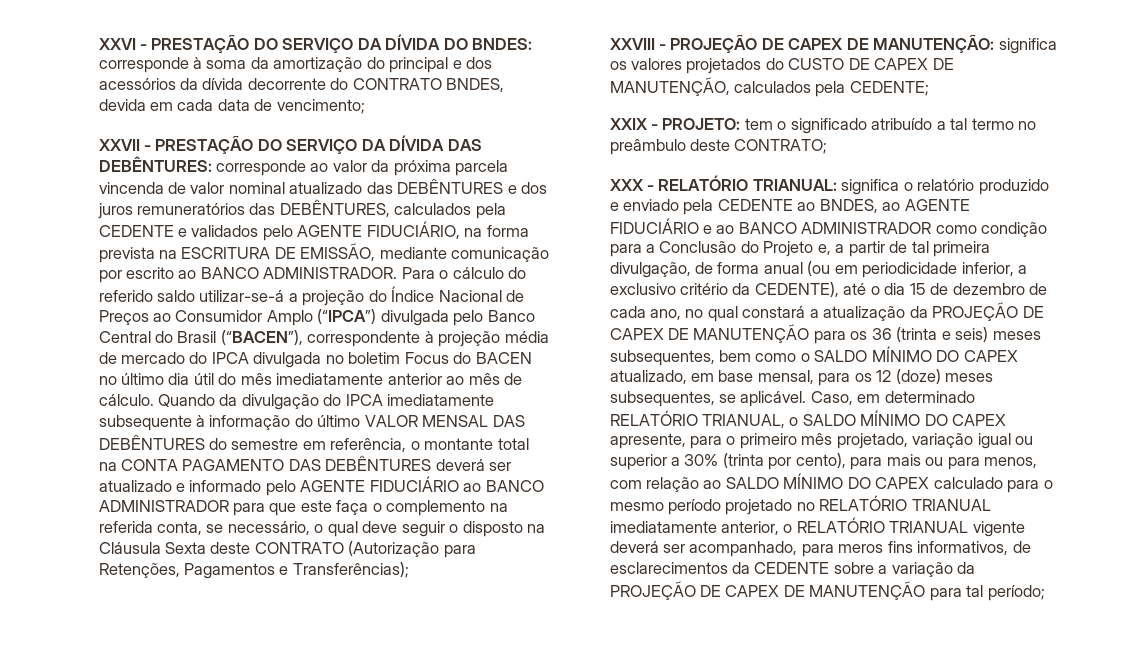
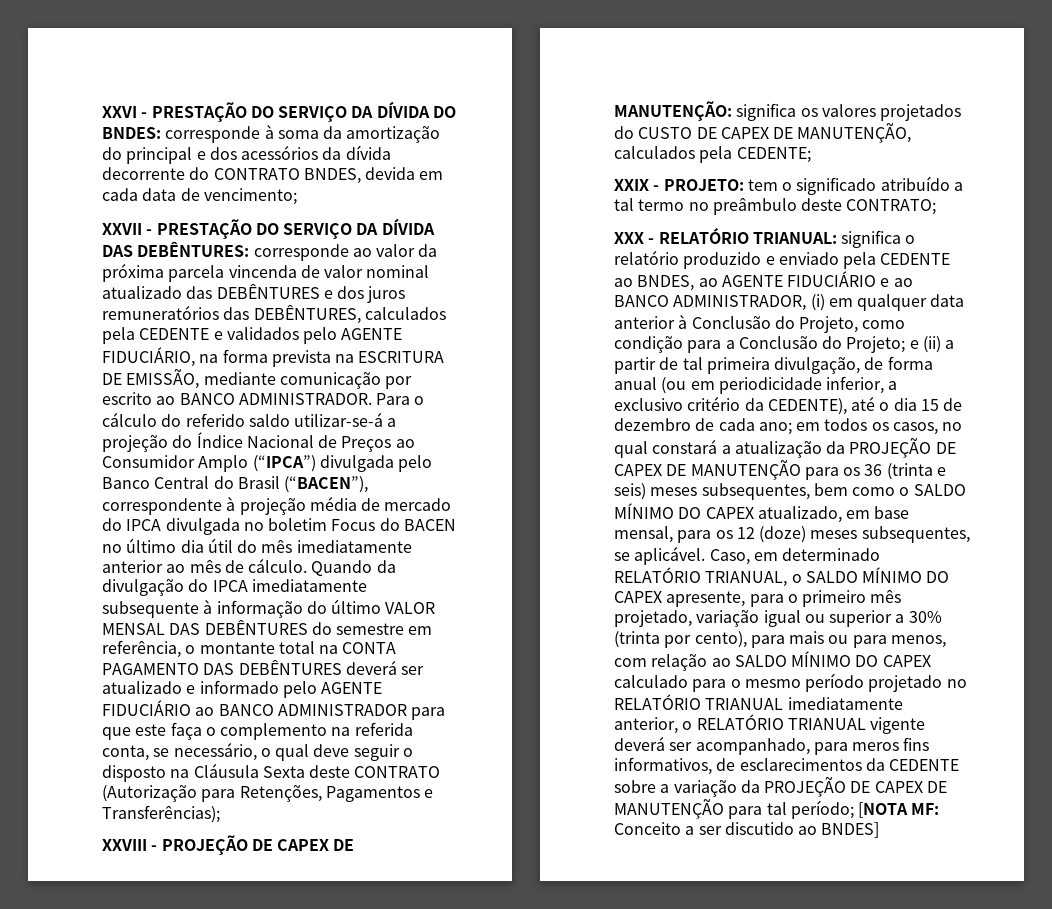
- significa o relatório produzido e enviado pela CEDENTE ao BNDES, ao AGENTE FIDUCIÁRIO e ao BANCO ADMINISTRADOR como condição para a Conclusão do Projeto e, a partir de tal primeira divulgação, de forma anual (ou em periodicidade inferior, a exclusivo critério da CEDENTE), até o dia 15 de dezembro de cada ano, no qual constará a atualização da PROJEÇÃO DE CAPEX DE MANUTENÇÃO para os 36 (trinta e seis) meses subsequentes, bem como o SALDO MÍNIMO DO CAPEX atualizado, em base mensal, para os 12 (doze) meses subsequentes, se aplicável.
+ significa o relatório produzido e enviado pela CEDENTE ao BNDES, ao AGENTE FIDUCIÁRIO e ao BANCO ADMINISTRADOR, (i) em qualquer data anterior à Conclusão do Projeto, como condição para a Conclusão do Projeto; e (ii) a partir de tal primeira divulgação, de forma anual (ou em periodicidade inferior, a exclusivo critério da CEDENTE), até o dia 15 de dezembro de cada ano; em todos os casos, no qual constará a atualização da PROJEÇÃO DE CAPEX DE MANUTENÇÃO para os 36 (trinta e seis) meses subsequentes, bem como o SALDO MÍNIMO DO CAPEX atualizado, em base mensal, para os 12 (doze) meses subsequentes, se aplicável.
+ [NOTA MF: Conceito a ser discutido ao BNDES]

